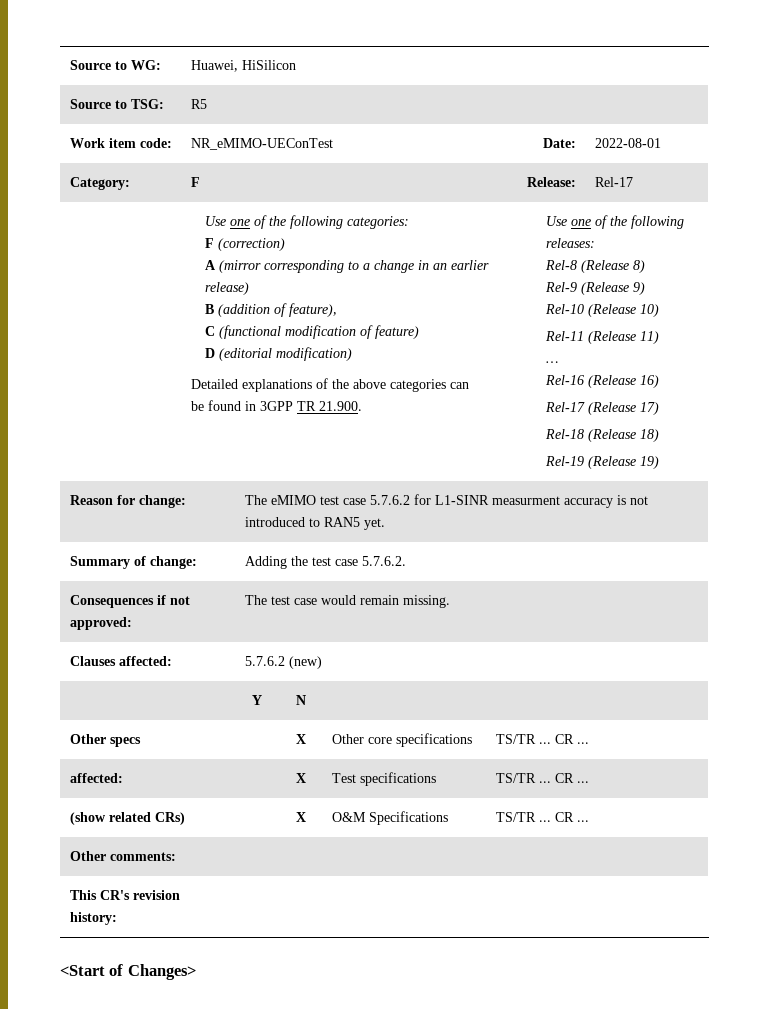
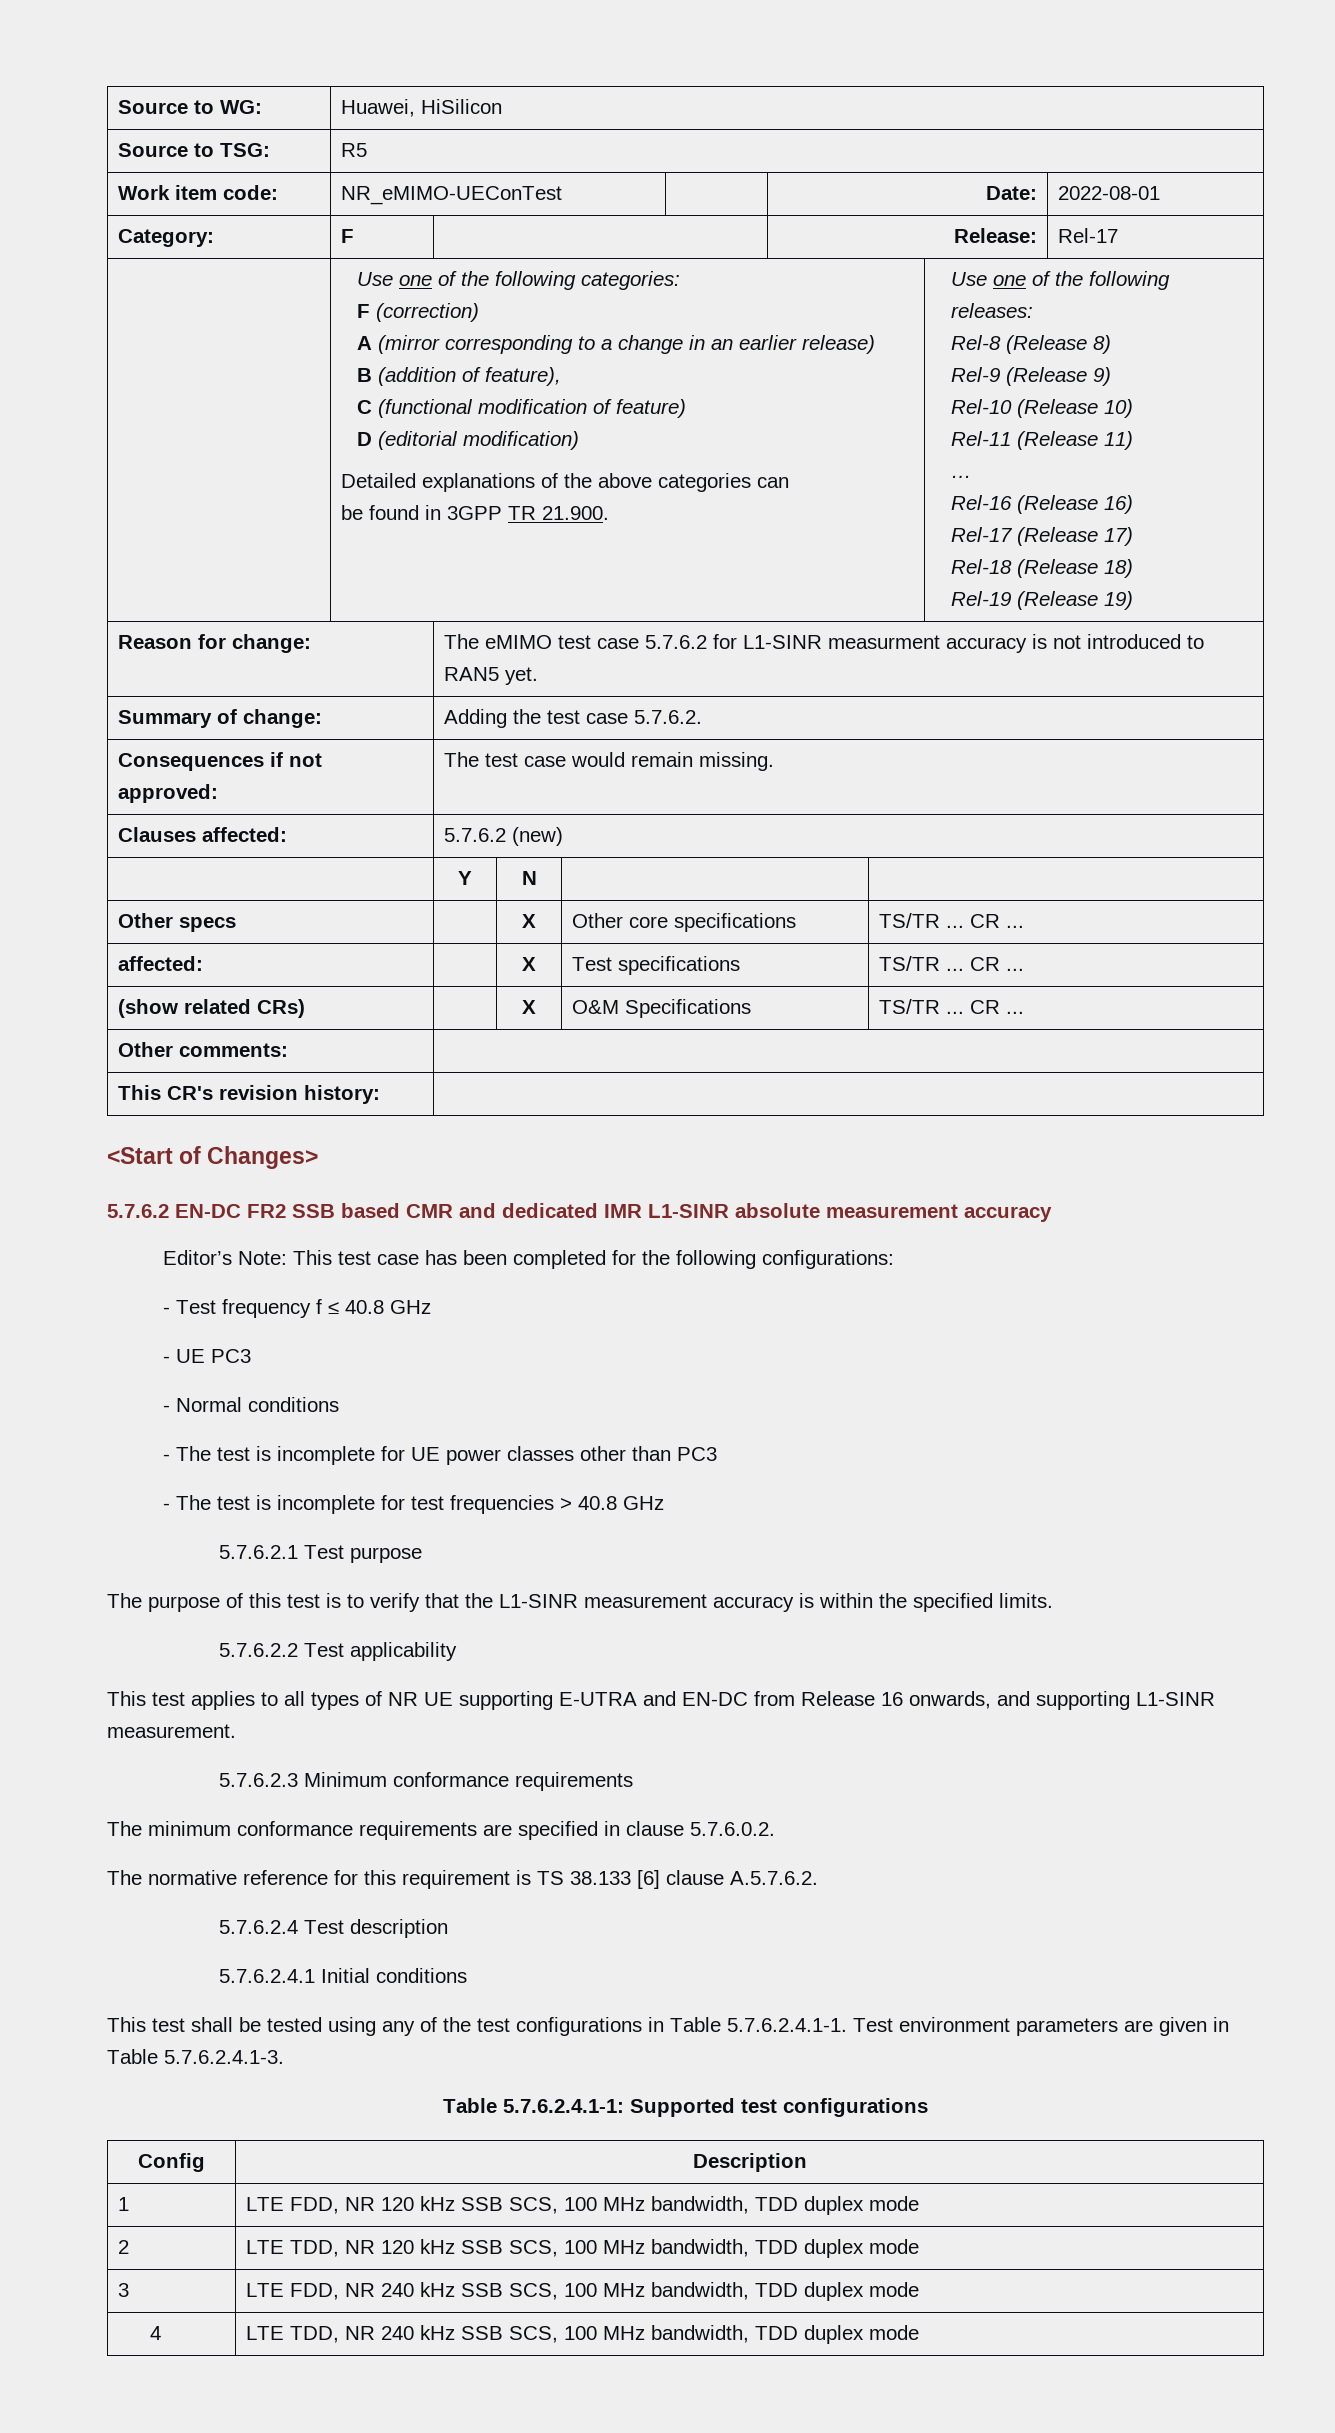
+ 5.7.6.2 EN-DC FR2 SSB based CMR and dedicated IMR L1-SINR absolute measurement accuracy
+ Editor’s Note: This test case has been completed for the following configurations:
+ - Test frequency f ≤ 40.8 GHz
+ - UE PC3
+ - Normal conditions
+ - The test is incomplete for UE power classes other than PC3
+ - The test is incomplete for test frequencies > 40.8 GHz
+ 5.7.6.2.1 Test purpose
+ The purpose of this test is to verify that the L1-SINR measurement accuracy is within the specified limits.
+ 5.7.6.2.2 Test applicability
+ This test applies to all types of NR UE supporting E-UTRA and EN-DC from Release 16 onwards, and supporting L1-SINR measurement.
+ 5.7.6.2.3 Minimum conformance requirements
+ The minimum conformance requirements are specified in clause 5.7.6.0.2.
+ The normative reference for this requirement is TS 38.133 [6] clause A.5.7.6.2.
+ 5.7.6.2.4 Test description
+ 5.7.6.2.4.1 Initial conditions
+ This test shall be tested using any of the test configurations in Table 5.7.6.2.4.1-1. Test environment parameters are given in Table 5.7.6.2.4.1-3.
+ Table 5.7.6.2.4.1-1: Supported test configurations
+ Config | Description
+ 1 | LTE FDD, NR 120 kHz SSB SCS, 100 MHz bandwidth, TDD duplex mode
+ 2 | LTE TDD, NR 120 kHz SSB SCS, 100 MHz bandwidth, TDD duplex mode
+ 3 | LTE FDD, NR 240 kHz SSB SCS, 100 MHz bandwidth, TDD duplex mode
+ 4 | LTE TDD, NR 240 kHz SSB SCS, 100 MHz bandwidth, TDD duplex mode

